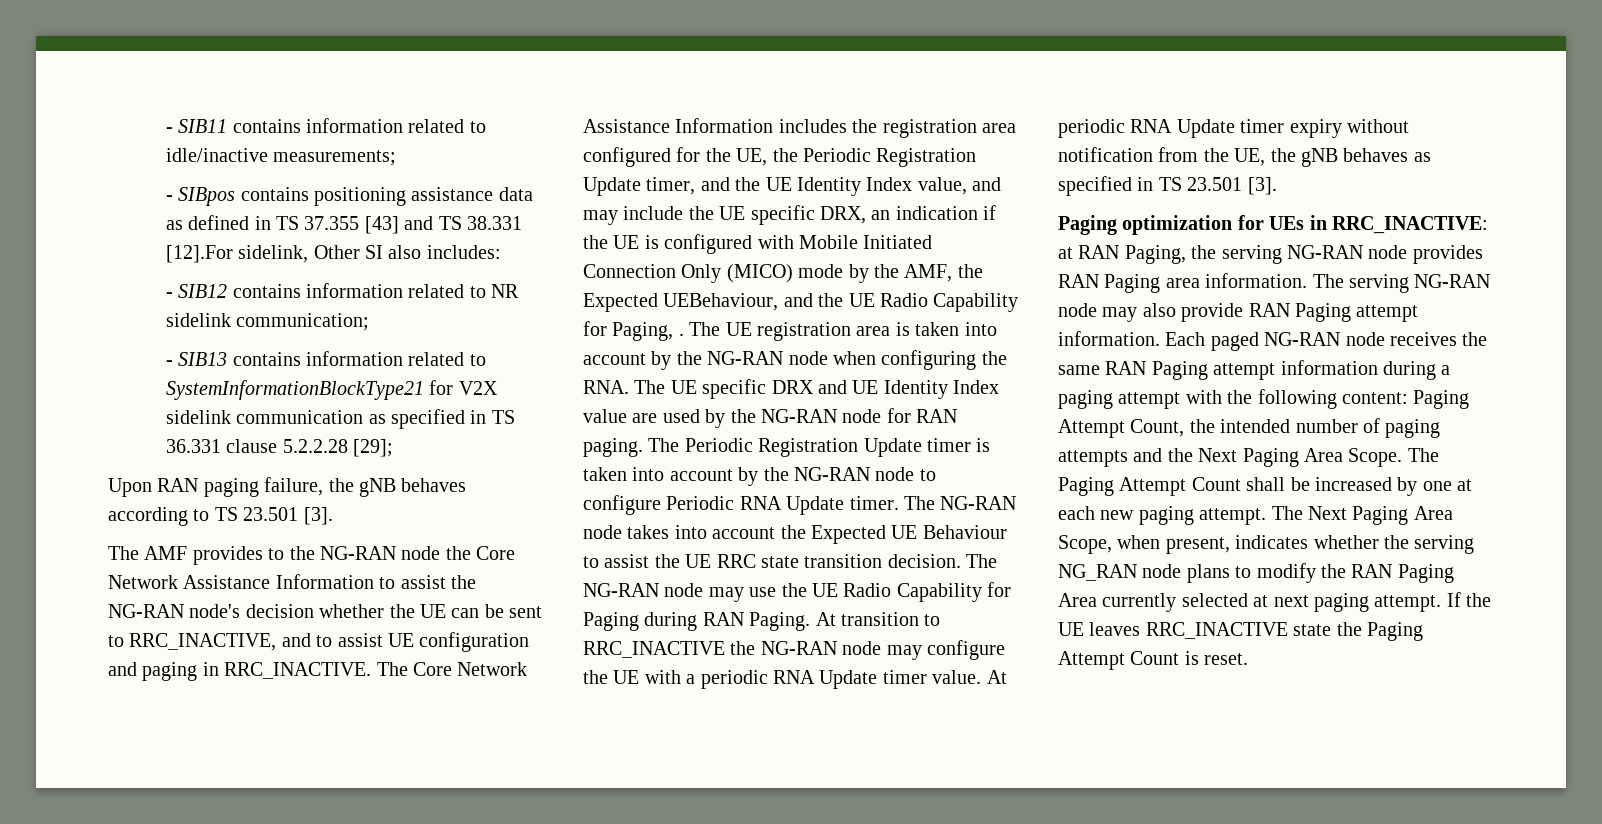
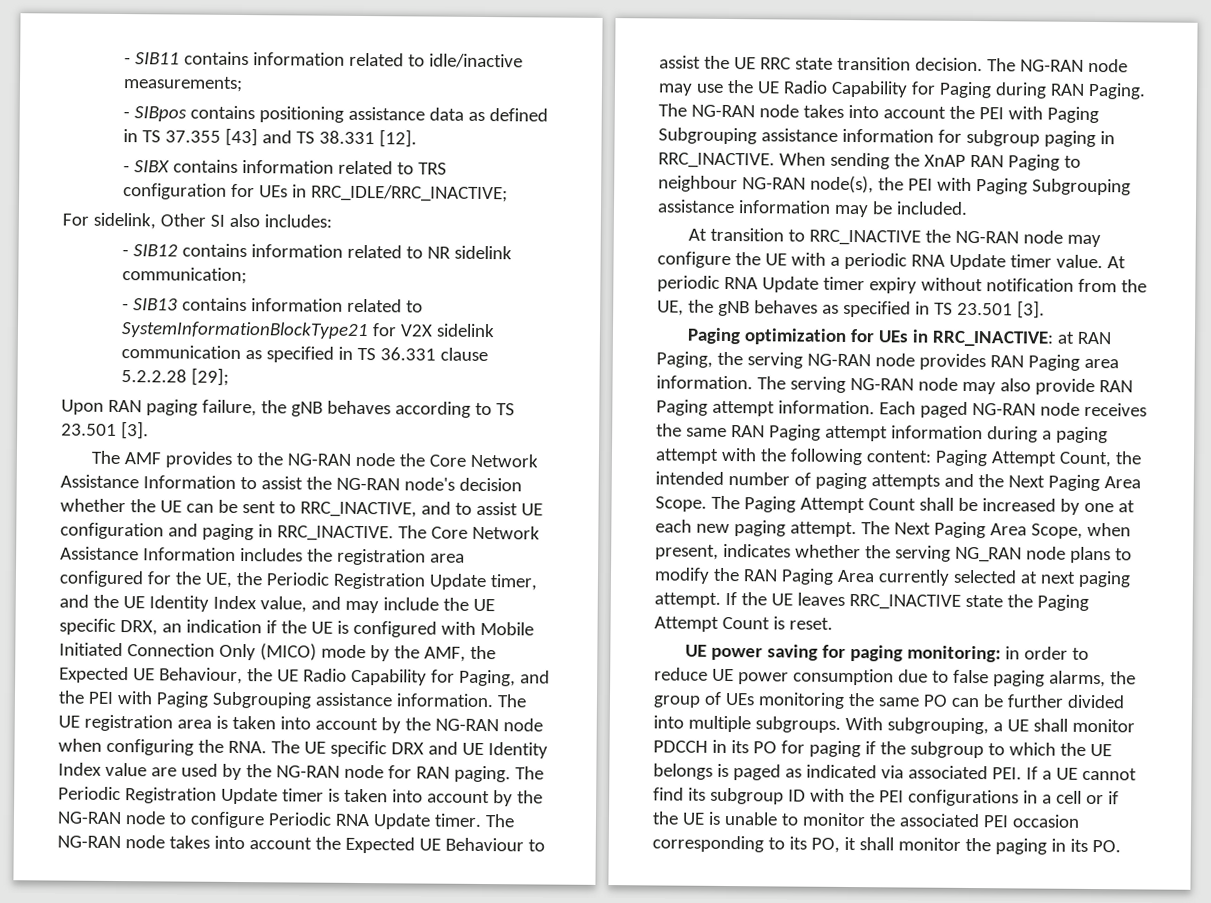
- - SIBpos contains positioning assistance data as defined in TS 37.355 [43] and TS 38.331 [12].For sidelink, Other SI also includes:
+ - SIBpos contains positioning assistance data as defined in TS 37.355 [43] and TS 38.331 [12].
+ - SIBX contains information related to TRS configuration for UEs in RRC_IDLE/RRC_INACTIVE;
+ For sidelink, Other SI also includes:
- The Core Network Assistance Information includes the registration area configured for the UE, the Periodic Registration Update timer, and the UE Identity Index value, and may include the UE specific DRX, an indication if the UE is configured with Mobile Initiated Connection Only (MICO) mode by the AMF, the Expected UEBehaviour, and the UE Radio Capability for Paging, .
+ The Core Network Assistance Information includes the registration area configured for the UE, the Periodic Registration Update timer, and the UE Identity Index value, and may include the UE specific DRX, an indication if the UE is configured with Mobile Initiated Connection Only (MICO) mode by the AMF, the Expected UE Behaviour, the UE Radio Capability for Paging, and the PEI with Paging Subgrouping assistance information.
- The NG-RAN node may use the UE Radio Capability for Paging during RAN Paging. At transition to RRC_INACTIVE the NG-RAN node may configure the UE with a periodic RNA Update timer value.
+ The NG-RAN node may use the UE Radio Capability for Paging during RAN Paging. The NG-RAN node takes into account the PEI with Paging Subgrouping assistance information for subgroup paging in RRC_INACTIVE. When sending the XnAP RAN Paging to neighbour NG-RAN node(s), the PEI with Paging Subgrouping assistance information may be included.
+ At transition to RRC_INACTIVE the NG-RAN node may configure the UE with a periodic RNA Update timer value.
+ UE power saving for paging monitoring: in order to reduce UE power consumption due to false paging alarms, the group of UEs monitoring the same PO can be further divided into multiple subgroups. With subgrouping, a UE shall monitor PDCCH in its PO for paging if the subgroup to which the UE belongs is paged as indicated via associated PEI. If a UE cannot find its subgroup ID with the PEI configurations in a cell or if the UE is unable to monitor the associated PEI occasion corresponding to its PO, it shall monitor the paging in its PO.

